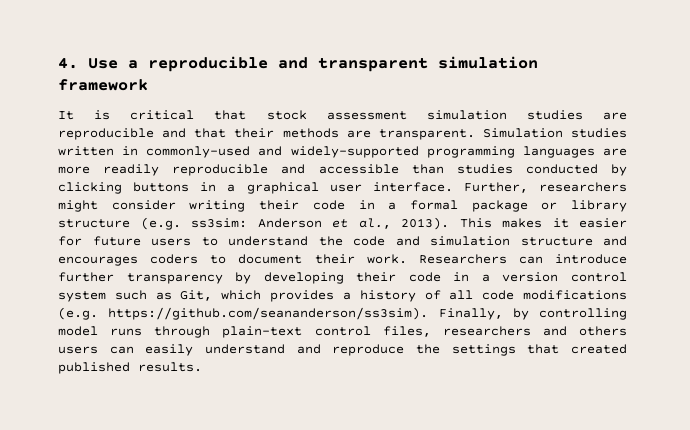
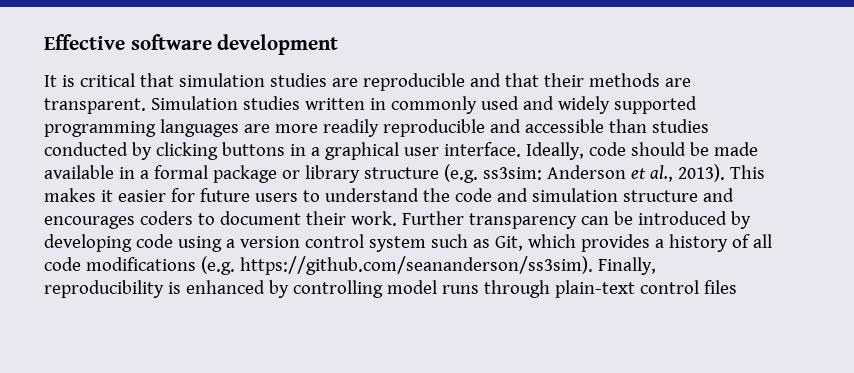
- 4. Use a reproducible and transparent simulation framework
+ Effective software development
- It is critical that stock assessment simulation studies are reproducible and that their methods are transparent.
+ It is critical that simulation studies are reproducible and that their methods are transparent.
- Simulation studies written in commonly-used and widely-supported programming languages are more readily reproducible and accessible than studies conducted by clicking buttons in a graphical user interface.
+ Simulation studies written in commonly used and widely supported programming languages are more readily reproducible and accessible than studies conducted by clicking buttons in a graphical user interface.
- Further, researchers might consider writing their code in a formal package or library structure (e.g. ss3sim: Anderson et al., 2013).
+ Ideally, code should be made available in a formal package or library structure (e.g. ss3sim: Anderson et al., 2013).
- Researchers can introduce further transparency by developing their code in a version control system such as Git, which provides a history of all code modifications (e.g. https://github.com/seananderson/ss3sim). Finally, by controlling model runs through plain-text control files, researchers and others users can easily understand and reproduce the settings that created published results.
+ Further transparency can be introduced by developing code using a version control system such as Git, which provides a history of all code modifications (e.g. https://github.com/seananderson/ss3sim). Finally, reproducibility is enhanced by controlling model runs through plain-text control files

